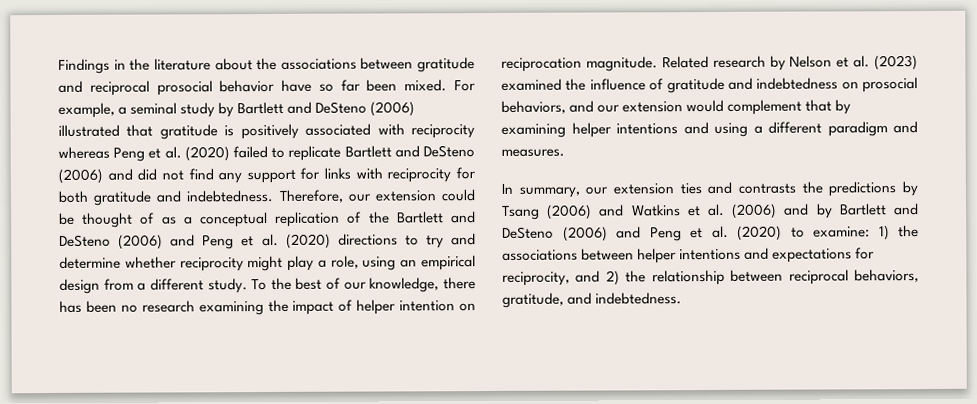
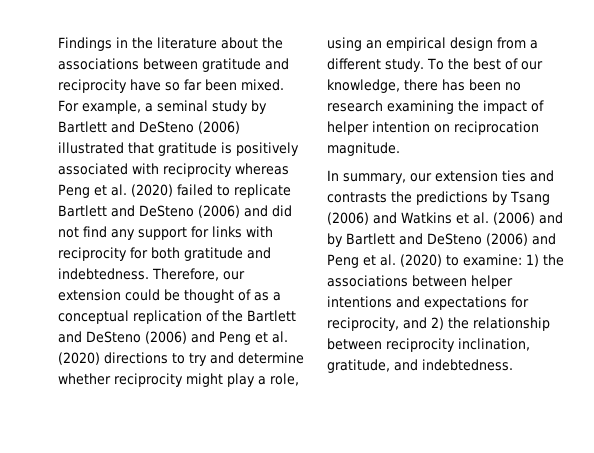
- Findings in the literature about the associations between gratitude and reciprocal prosocial behavior have so far been mixed.
+ Findings in the literature about the associations between gratitude and reciprocity have so far been mixed.
- Related research by Nelson et al. (2023) examined the influence of gratitude and indebtedness on prosocial behaviors, and our extension would complement that by examining helper intentions and using a different paradigm and measures.
- In summary, our extension ties and contrasts the predictions by Tsang (2006) and Watkins et al. (2006) and by Bartlett and DeSteno (2006) and Peng et al. (2020) to examine: 1) the associations between helper intentions and expectations for reciprocity, and 2) the relationship between reciprocal behaviors, gratitude, and indebtedness.
+ In summary, our extension ties and contrasts the predictions by Tsang (2006) and Watkins et al. (2006) and by Bartlett and DeSteno (2006) and Peng et al. (2020) to examine: 1) the associations between helper intentions and expectations for reciprocity, and 2) the relationship between reciprocity inclination, gratitude, and indebtedness.

